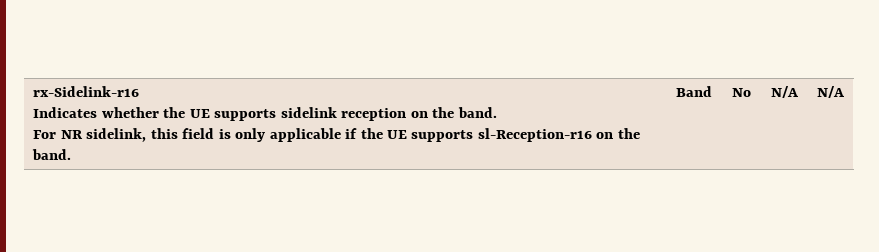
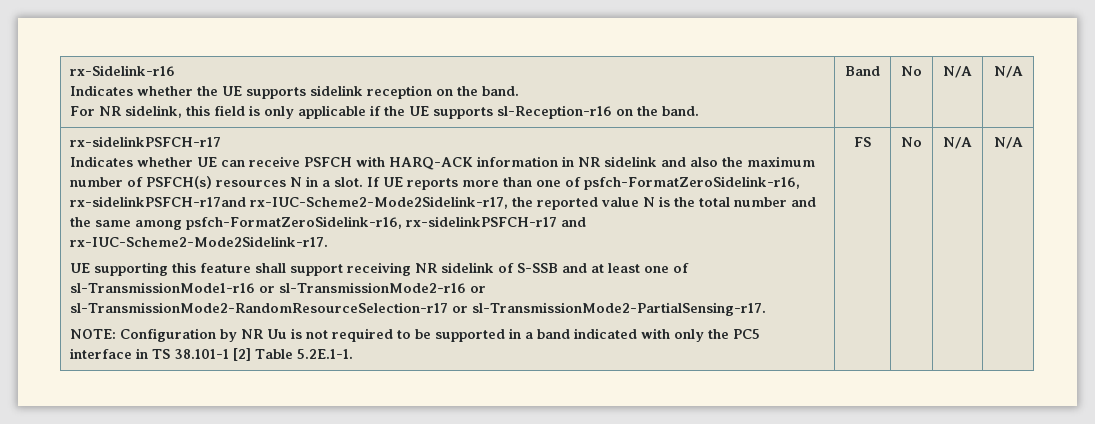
  rx-Sidelink-r16
  Indicates whether the UE supports sidelink reception on the band.
  For NR sidelink, this field is only applicable if the UE supports sl-Reception-r16 on the band. | Band | No | N/A | N/A
+ rx-sidelinkPSFCH-r17
+ Indicates whether UE can receive PSFCH with HARQ-ACK information in NR sidelink and also the maximum number of PSFCH(s) resources N in a slot. If UE reports more than one of psfch-FormatZeroSidelink-r16, rx-sidelinkPSFCH-r17and rx-IUC-Scheme2-Mode2Sidelink-r17, the reported value N is the total number and the same among psfch-FormatZeroSidelink-r16, rx-sidelinkPSFCH-r17 and rx-IUC-Scheme2-Mode2Sidelink-r17.
+ UE supporting this feature shall support receiving NR sidelink of S-SSB and at least one of sl-TransmissionMode1-r16 or sl-TransmissionMode2-r16 or sl-TransmissionMode2-RandomResourceSelection-r17 or sl-TransmissionMode2-PartialSensing-r17.
+ NOTE: Configuration by NR Uu is not required to be supported in a band indicated with only the PC5 interface in TS 38.101-1 [2] Table 5.2E.1-1. | FS | No | N/A | N/A

